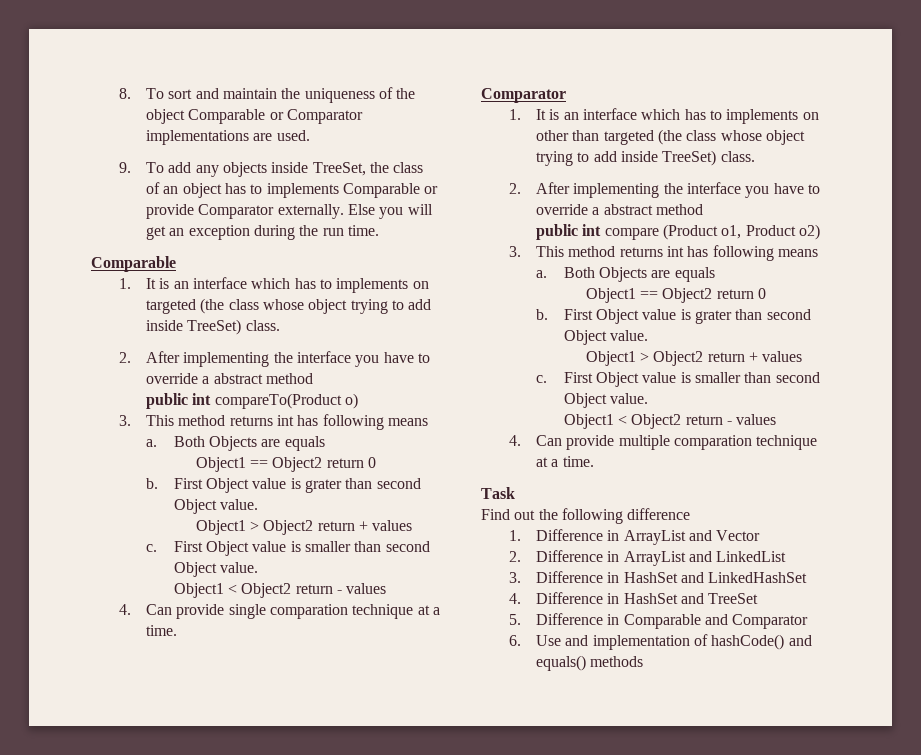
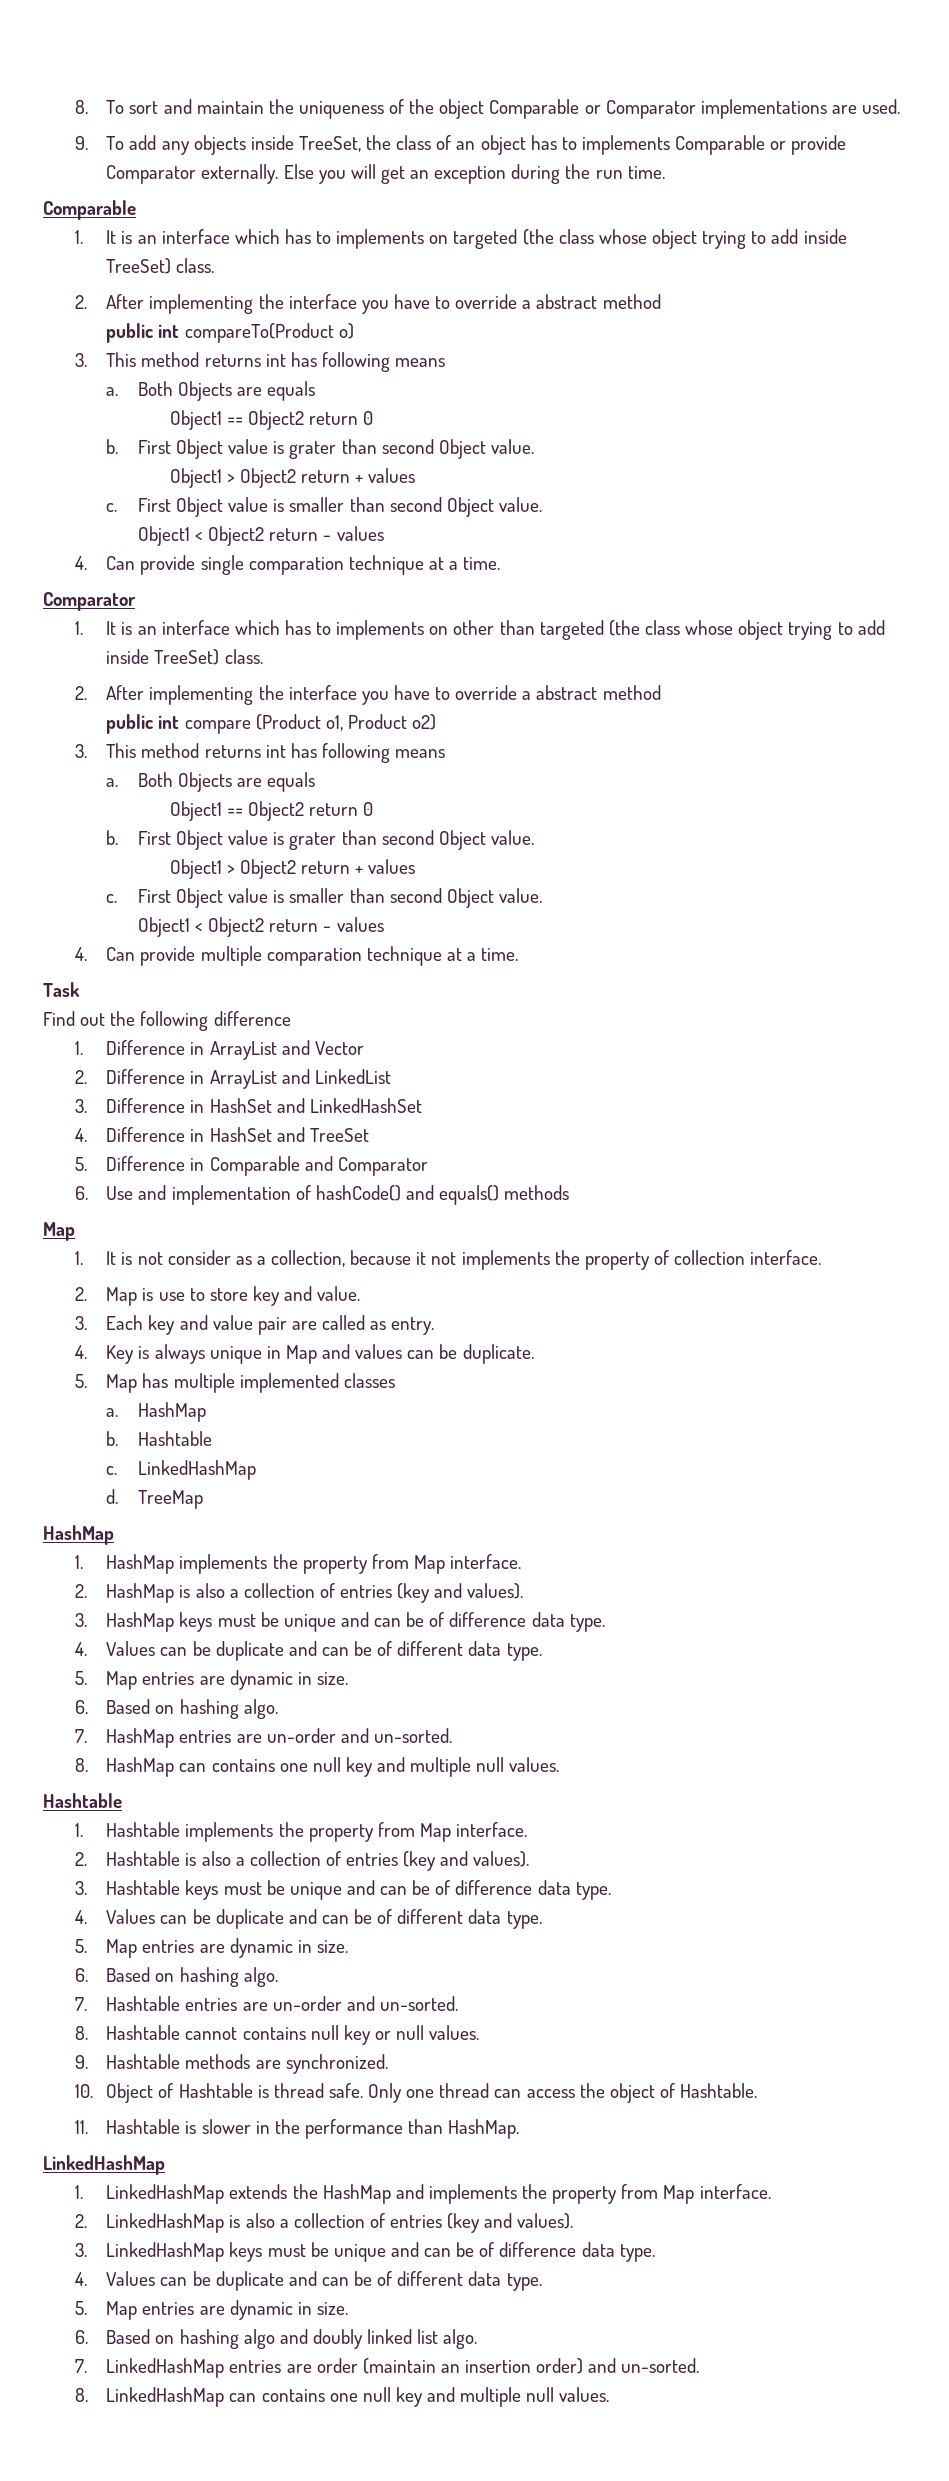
  6. Use and implementation of hashCode() and equals() methods
+ Map
+ 1. It is not consider as a collection, because it not implements the property of collection interface.
+ 2. Map is use to store key and value.
+ 3. Each key and value pair are called as entry.
+ 4. Key is always unique in Map and values can be duplicate.
+ 5. Map has multiple implemented classes
+ a. HashMap
+ b. Hashtable
+ c. LinkedHashMap
+ d. TreeMap
+ HashMap
+ 1. HashMap implements the property from Map interface.
+ 2. HashMap is also a collection of entries (key and values).
+ 3. HashMap keys must be unique and can be of difference data type.
+ 4. Values can be duplicate and can be of different data type.
+ 5. Map entries are dynamic in size.
+ 6. Based on hashing algo.
+ 7. HashMap entries are un-order and un-sorted.
+ 8. HashMap can contains one null key and multiple null values.
+ Hashtable
+ 1. Hashtable implements the property from Map interface.
+ 2. Hashtable is also a collection of entries (key and values).
+ 3. Hashtable keys must be unique and can be of difference data type.
+ 4. Values can be duplicate and can be of different data type.
+ 5. Map entries are dynamic in size.
+ 6. Based on hashing algo.
+ 7. Hashtable entries are un-order and un-sorted.
+ 8. Hashtable cannot contains null key or null values.
+ 9. Hashtable methods are synchronized.
+ 10. Object of Hashtable is thread safe. Only one thread can access the object of Hashtable.
+ 11. Hashtable is slower in the performance than HashMap.
+ LinkedHashMap
+ 1. LinkedHashMap extends the HashMap and implements the property from Map interface.
+ 2. LinkedHashMap is also a collection of entries (key and values).
+ 3. LinkedHashMap keys must be unique and can be of difference data type.
+ 4. Values can be duplicate and can be of different data type.
+ 5. Map entries are dynamic in size.
+ 6. Based on hashing algo and doubly linked list algo.
+ 7. LinkedHashMap entries are order (maintain an insertion order) and un-sorted.
+ 8. LinkedHashMap can contains one null key and multiple null values.

